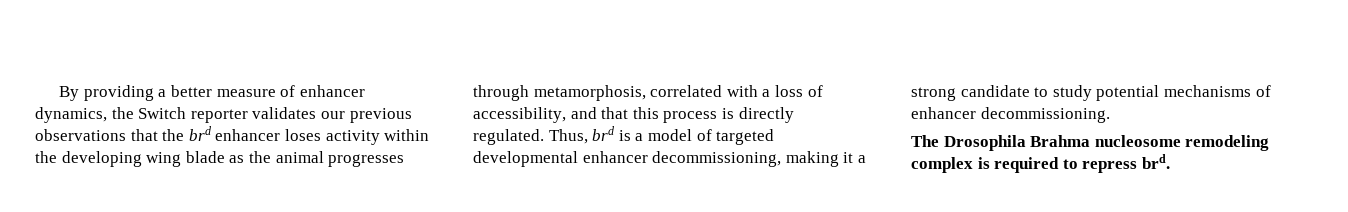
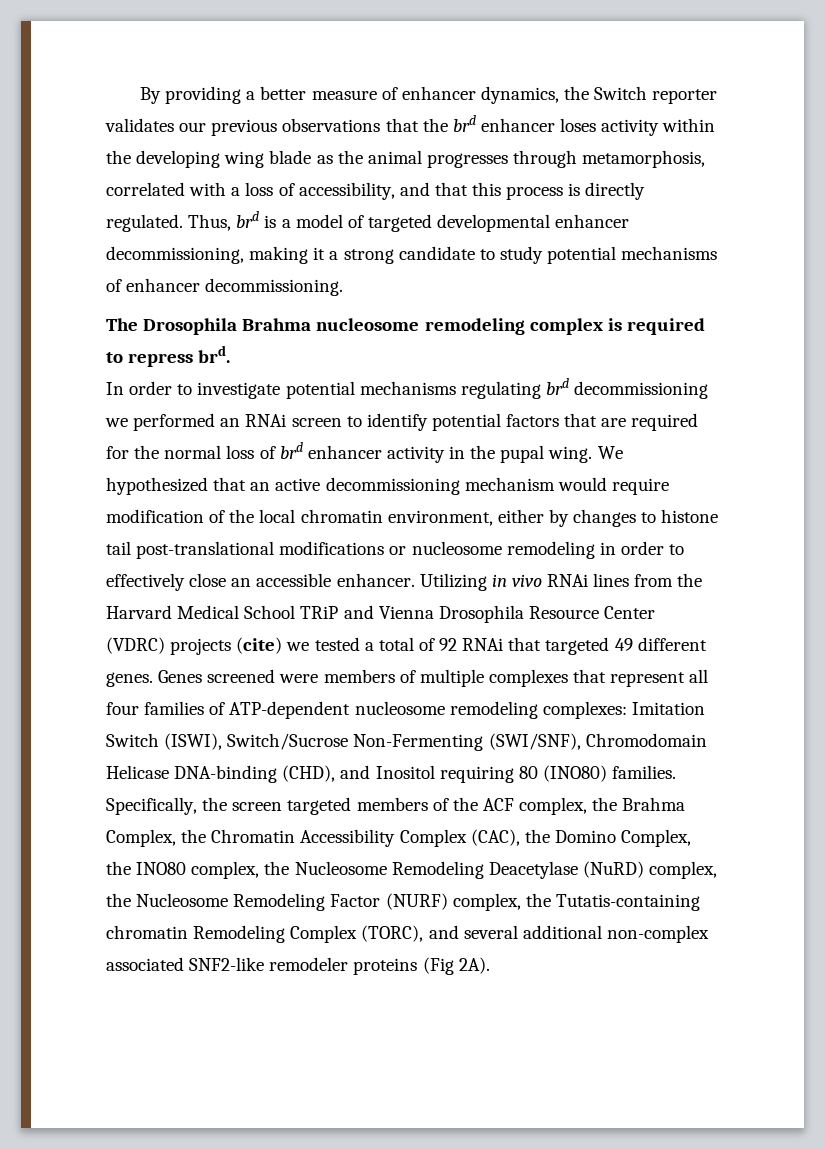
+ In order to investigate potential mechanisms regulating brd decommissioning we performed an RNAi screen to identify potential factors that are required for the normal loss of brd enhancer activity in the pupal wing. We hypothesized that an active decommissioning mechanism would require modification of the local chromatin environment, either by changes to histone tail post-translational modifications or nucleosome remodeling in order to effectively close an accessible enhancer. Utilizing in vivo RNAi lines from the Harvard Medical School TRiP and Vienna Drosophila Resource Center (VDRC) projects (cite) we tested a total of 92 RNAi that targeted 49 different genes. Genes screened were members of multiple complexes that represent all four families of ATP-dependent nucleosome remodeling complexes: Imitation Switch (ISWI), Switch/Sucrose Non-Fermenting (SWI/SNF), Chromodomain Helicase DNA-binding (CHD), and Inositol requiring 80 (INO80) families. Specifically, the screen targeted members of the ACF complex, the Brahma Complex, the Chromatin Accessibility Complex (CAC), the Domino Complex, the INO80 complex, the Nucleosome Remodeling Deacetylase (NuRD) complex, the Nucleosome Remodeling Factor (NURF) complex, the Tutatis-containing chromatin Remodeling Complex (TORC), and several additional non-complex associated SNF2-like remodeler proteins (Fig 2A).

